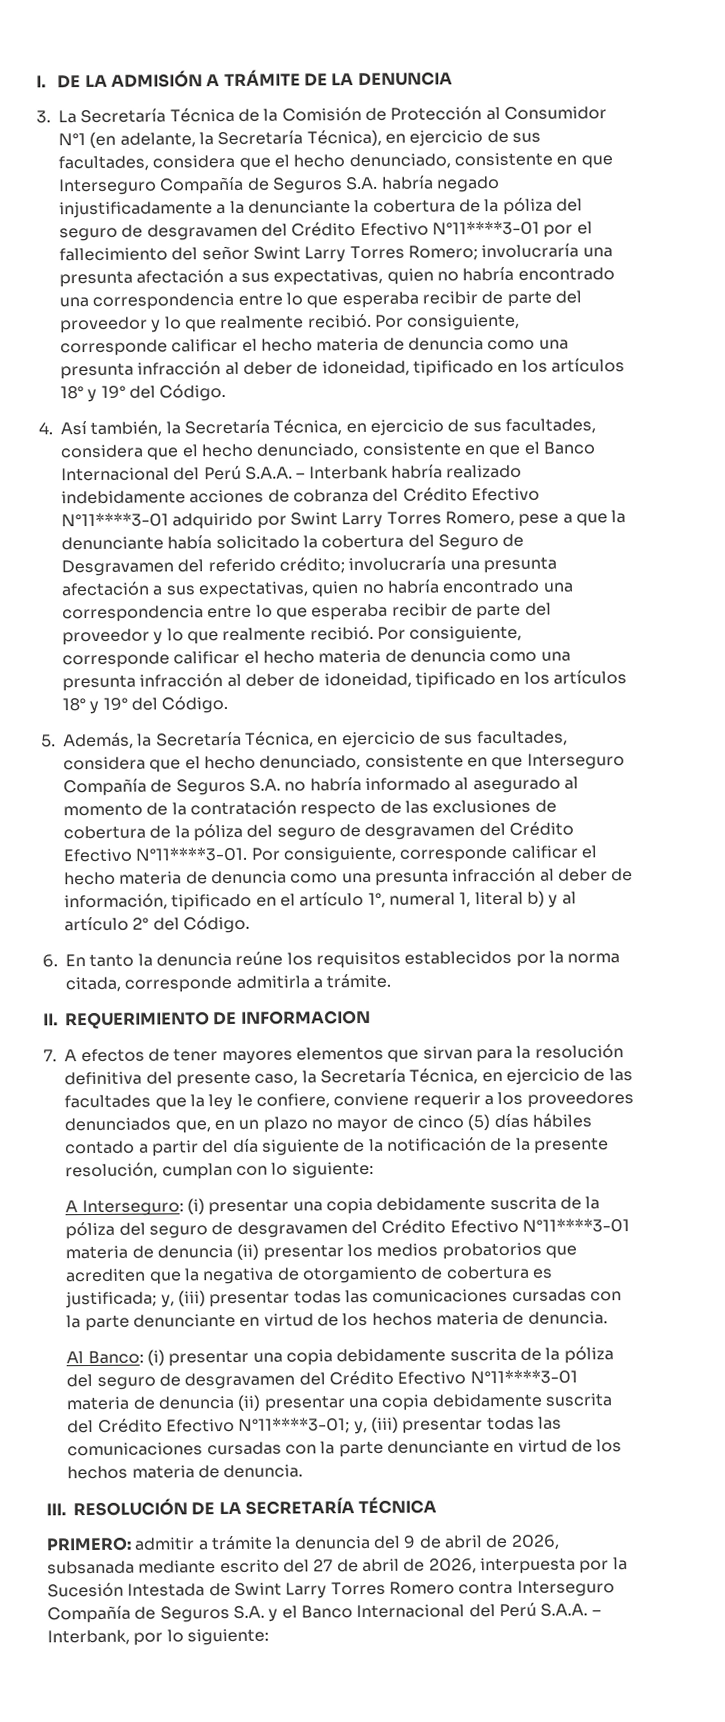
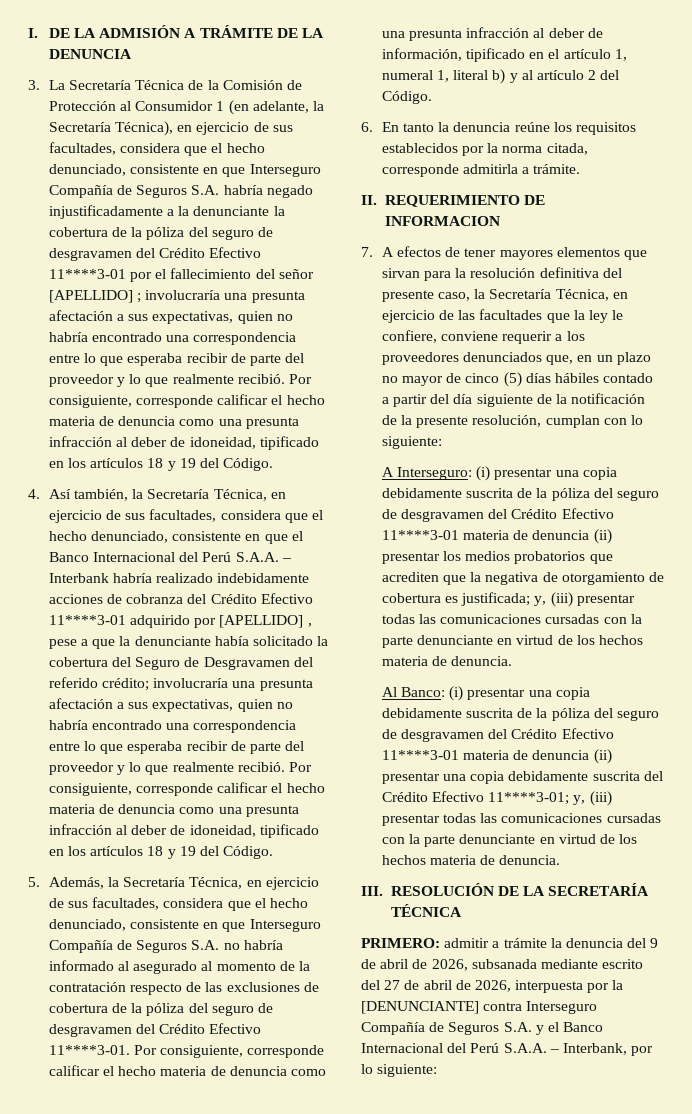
- 3. La Secretaría Técnica de la Comisión de Protección al Consumidor N°1 (en adelante, la Secretaría Técnica), en ejercicio de sus facultades, considera que el hecho denunciado, consistente en que Interseguro Compañía de Seguros S.A. habría negado injustificadamente a la denunciante la cobertura de la póliza del seguro de desgravamen del Crédito Efectivo N°11****3-01 por el fallecimiento del señor Swint Larry Torres Romero; involucraría una presunta afectación a sus expectativas, quien no habría encontrado una correspondencia entre lo que esperaba recibir de parte del proveedor y lo que realmente recibió. Por consiguiente, corresponde calificar el hecho materia de denuncia como una presunta infracción al deber de idoneidad, tipificado en los artículos 18° y 19° del Código.
+ 3. La Secretaría Técnica de la Comisión de Protección al Consumidor 1 (en adelante, la Secretaría Técnica), en ejercicio de sus facultades, considera que el hecho denunciado, consistente en que Interseguro Compañía de Seguros S.A. habría negado injustificadamente a la denunciante la cobertura de la póliza del seguro de desgravamen del Crédito Efectivo 11****3-01 por el fallecimiento del señor [APELLIDO] ; involucraría una presunta afectación a sus expectativas, quien no habría encontrado una correspondencia entre lo que esperaba recibir de parte del proveedor y lo que realmente recibió. Por consiguiente, corresponde calificar el hecho materia de denuncia como una presunta infracción al deber de idoneidad, tipificado en los artículos 18 y 19 del Código.
- 4. Así también, la Secretaría Técnica, en ejercicio de sus facultades, considera que el hecho denunciado, consistente en que el Banco Internacional del Perú S.A.A. – Interbank habría realizado indebidamente acciones de cobranza del Crédito Efectivo N°11****3-01 adquirido por Swint Larry Torres Romero, pese a que la denunciante había solicitado la cobertura del Seguro de Desgravamen del referido crédito; involucraría una presunta afectación a sus expectativas, quien no habría encontrado una correspondencia entre lo que esperaba recibir de parte del proveedor y lo que realmente recibió. Por consiguiente, corresponde calificar el hecho materia de denuncia como una presunta infracción al deber de idoneidad, tipificado en los artículos 18° y 19° del Código.
+ 4. Así también, la Secretaría Técnica, en ejercicio de sus facultades, considera que el hecho denunciado, consistente en que el Banco Internacional del Perú S.A.A. – Interbank habría realizado indebidamente acciones de cobranza del Crédito Efectivo 11****3-01 adquirido por [APELLIDO] , pese a que la denunciante había solicitado la cobertura del Seguro de Desgravamen del referido crédito; involucraría una presunta afectación a sus expectativas, quien no habría encontrado una correspondencia entre lo que esperaba recibir de parte del proveedor y lo que realmente recibió. Por consiguiente, corresponde calificar el hecho materia de denuncia como una presunta infracción al deber de idoneidad, tipificado en los artículos 18 y 19 del Código.
- 5. Además, la Secretaría Técnica, en ejercicio de sus facultades, considera que el hecho denunciado, consistente en que Interseguro Compañía de Seguros S.A. no habría informado al asegurado al momento de la contratación respecto de las exclusiones de cobertura de la póliza del seguro de desgravamen del Crédito Efectivo N°11****3-01.
+ 5. Además, la Secretaría Técnica, en ejercicio de sus facultades, considera que el hecho denunciado, consistente en que Interseguro Compañía de Seguros S.A. no habría informado al asegurado al momento de la contratación respecto de las exclusiones de cobertura de la póliza del seguro de desgravamen del Crédito Efectivo 11****3-01.
- Por consiguiente, corresponde calificar el hecho materia de denuncia como una presunta infracción al deber de información, tipificado en el artículo 1°, numeral 1, literal b) y al artículo 2° del Código.
+ Por consiguiente, corresponde calificar el hecho materia de denuncia como una presunta infracción al deber de información, tipificado en el artículo 1, numeral 1, literal b) y al artículo 2 del Código.
- A Interseguro: (i) presentar una copia debidamente suscrita de la póliza del seguro de desgravamen del Crédito Efectivo N°11****3-01 materia de denuncia (ii) presentar los medios probatorios que acrediten que la negativa de otorgamiento de cobertura es justificada; y, (iii) presentar todas las comunicaciones cursadas con la parte denunciante en virtud de los hechos materia de denuncia.
+ A Interseguro: (i) presentar una copia debidamente suscrita de la póliza del seguro de desgravamen del Crédito Efectivo 11****3-01 materia de denuncia (ii) presentar los medios probatorios que acrediten que la negativa de otorgamiento de cobertura es justificada; y, (iii) presentar todas las comunicaciones cursadas con la parte denunciante en virtud de los hechos materia de denuncia.
- Al Banco: (i) presentar una copia debidamente suscrita de la póliza del seguro de desgravamen del Crédito Efectivo N°11****3-01 materia de denuncia (ii) presentar una copia debidamente suscrita del Crédito Efectivo N°11****3-01; y, (iii) presentar todas las comunicaciones cursadas con la parte denunciante en virtud de los hechos materia de denuncia.
+ Al Banco: (i) presentar una copia debidamente suscrita de la póliza del seguro de desgravamen del Crédito Efectivo 11****3-01 materia de denuncia (ii) presentar una copia debidamente suscrita del Crédito Efectivo 11****3-01; y, (iii) presentar todas las comunicaciones cursadas con la parte denunciante en virtud de los hechos materia de denuncia.
- PRIMERO: admitir a trámite la denuncia del 9 de abril de 2026, subsanada mediante escrito del 27 de abril de 2026, interpuesta por la Sucesión Intestada de Swint Larry Torres Romero contra Interseguro Compañía de Seguros S.A. y el Banco Internacional del Perú S.A.A. – Interbank, por lo siguiente:
+ PRIMERO: admitir a trámite la denuncia del 9 de abril de 2026, subsanada mediante escrito del 27 de abril de 2026, interpuesta por la [DENUNCIANTE] contra Interseguro Compañía de Seguros S.A. y el Banco Internacional del Perú S.A.A. – Interbank, por lo siguiente:

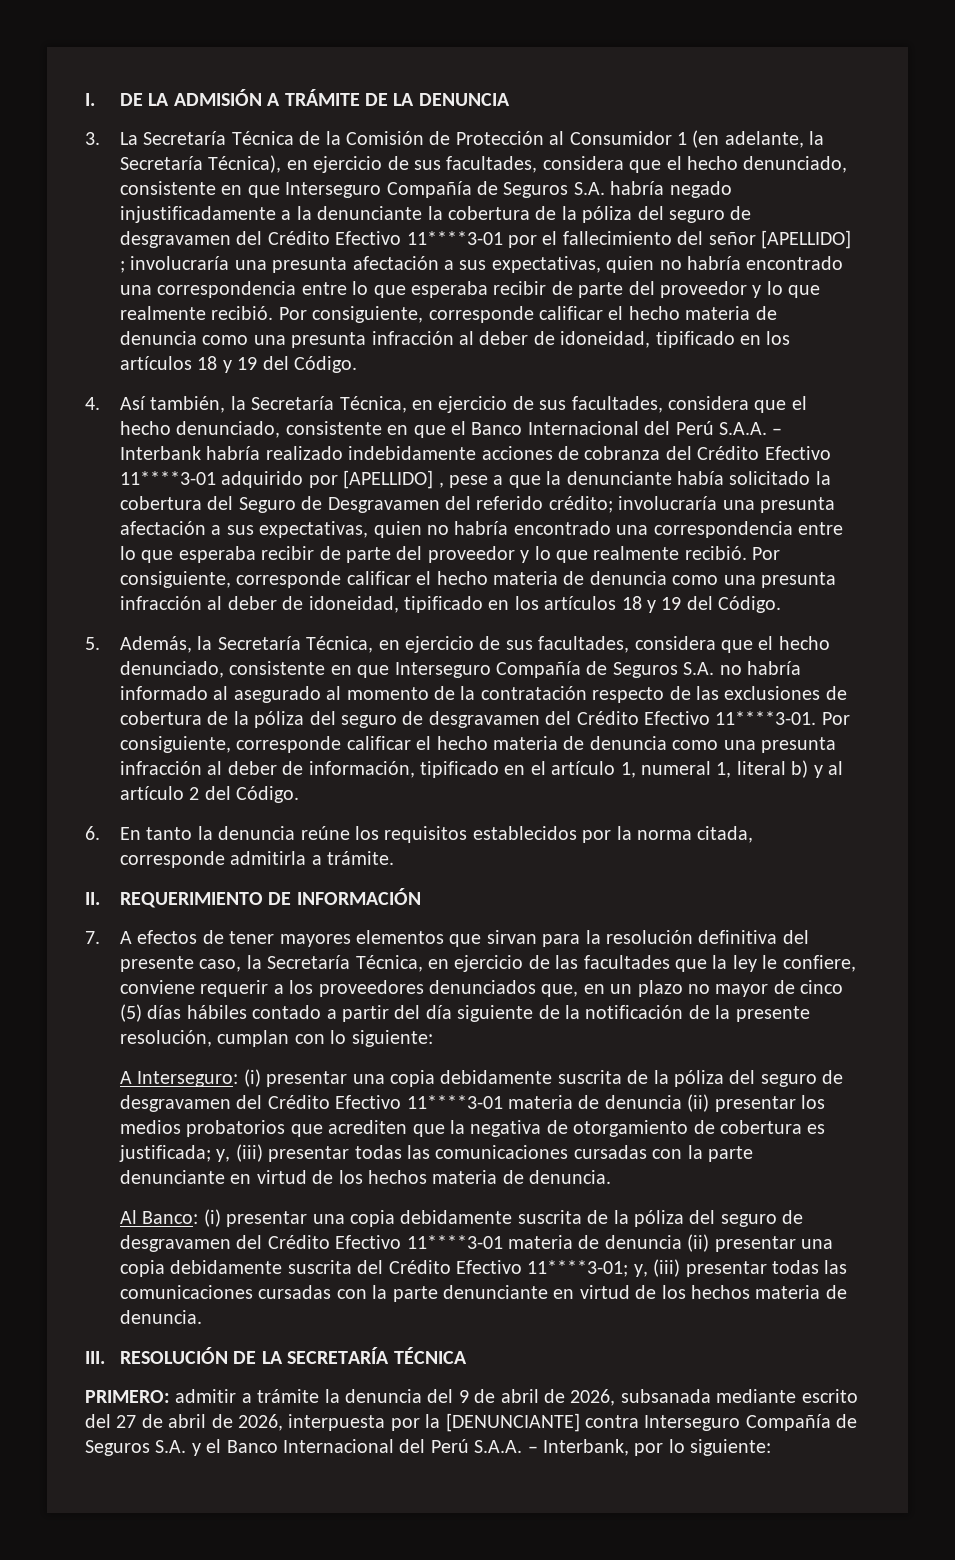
- II. REQUERIMIENTO DE INFORMACION
+ II. REQUERIMIENTO DE INFORMACIÓN

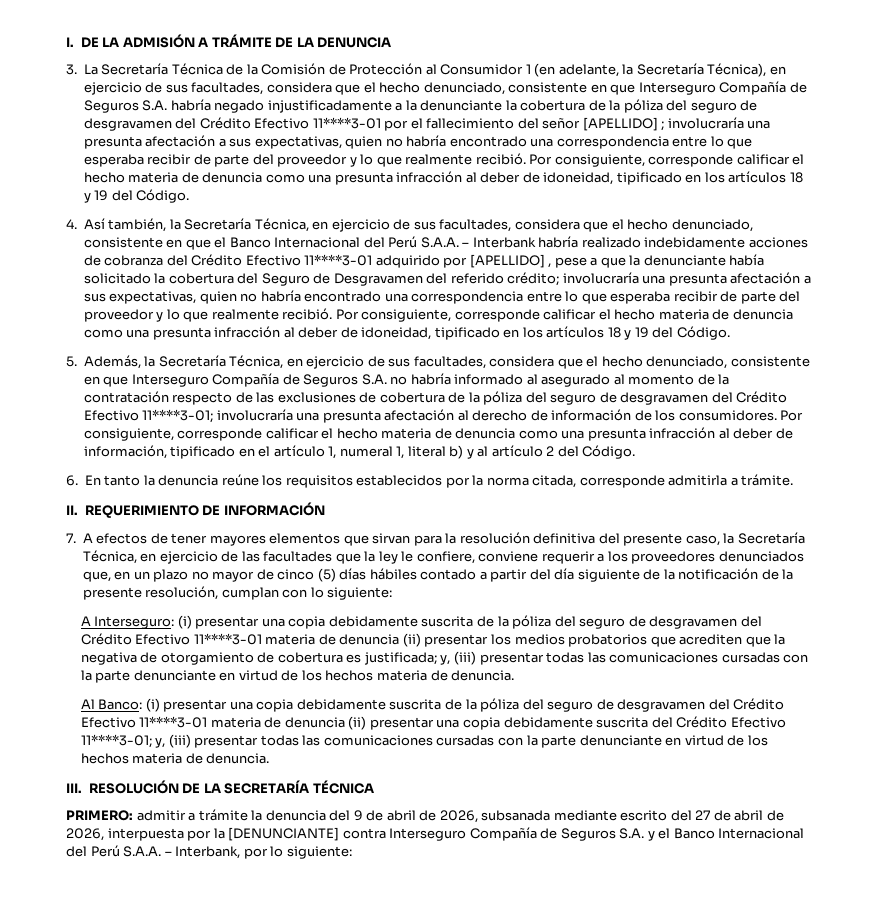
- 5. Además, la Secretaría Técnica, en ejercicio de sus facultades, considera que el hecho denunciado, consistente en que Interseguro Compañía de Seguros S.A. no habría informado al asegurado al momento de la contratación respecto de las exclusiones de cobertura de la póliza del seguro de desgravamen del Crédito Efectivo 11****3-01.
+ 5. Además, la Secretaría Técnica, en ejercicio de sus facultades, considera que el hecho denunciado, consistente en que Interseguro Compañía de Seguros S.A. no habría informado al asegurado al momento de la contratación respecto de las exclusiones de cobertura de la póliza del seguro de desgravamen del Crédito Efectivo 11****3-01; involucraría una presunta afectación al derecho de información de los consumidores.

